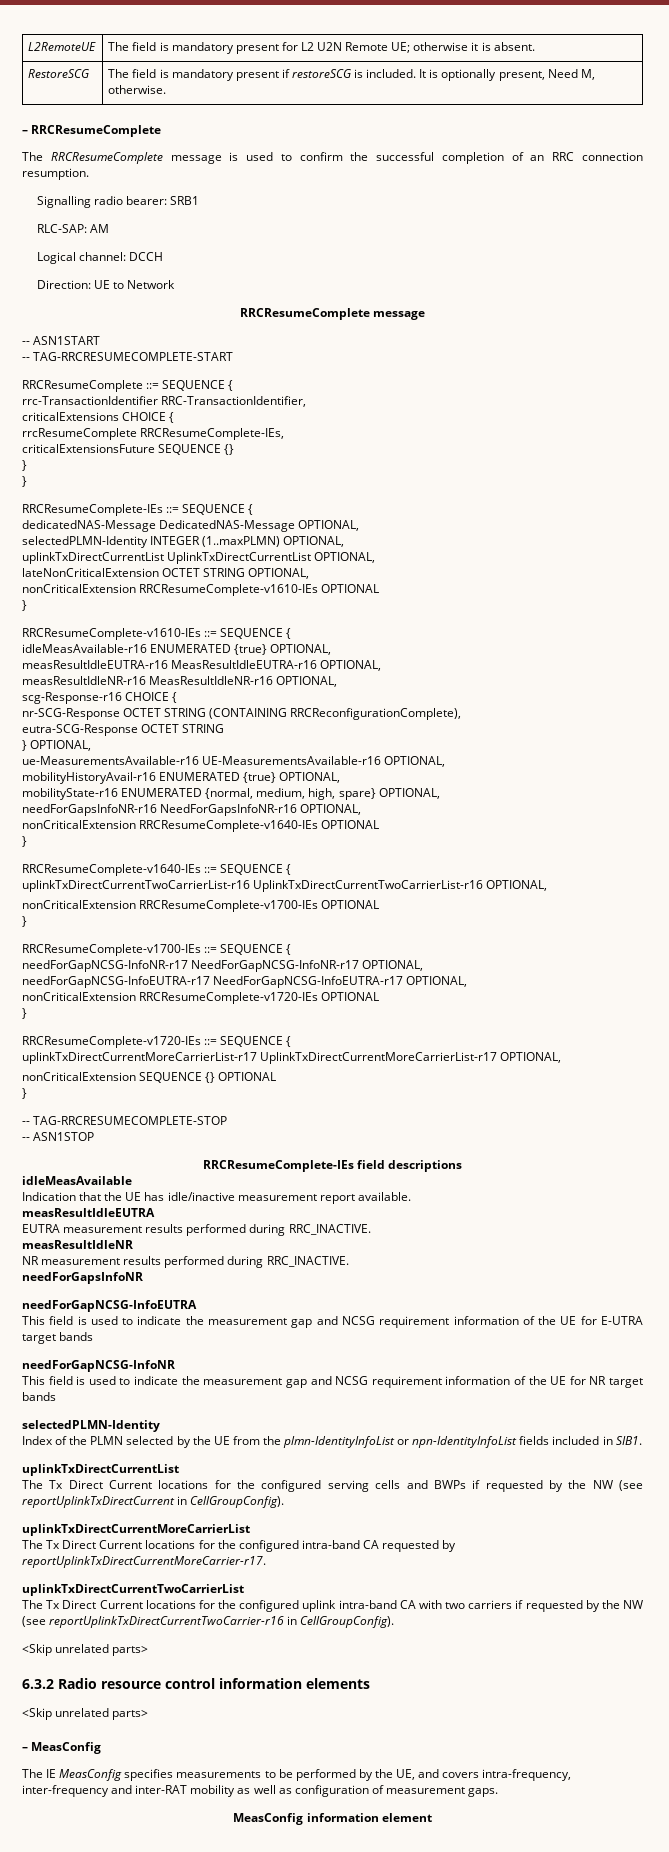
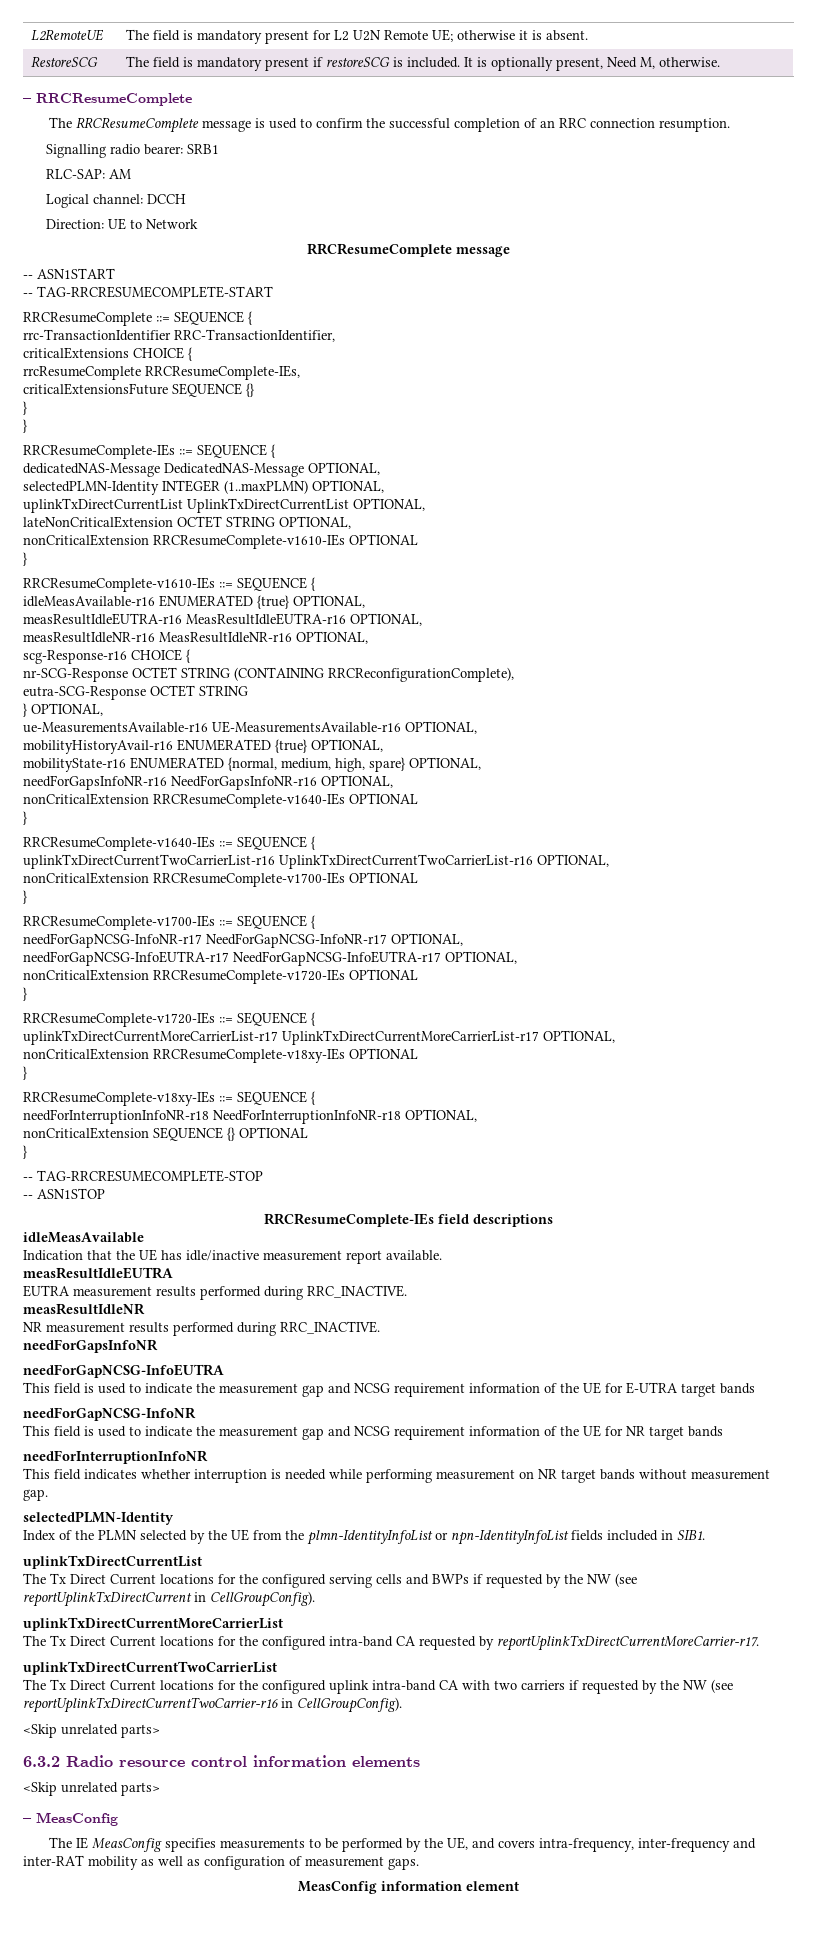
+ nonCriticalExtension RRCResumeComplete-v18xy-IEs OPTIONAL
+ }
+ RRCResumeComplete-v18xy-IEs ::= SEQUENCE {
+ needForInterruptionInfoNR-r18 NeedForInterruptionInfoNR-r18 OPTIONAL,
+ needForInterruptionInfoNR
+ This field indicates whether interruption is needed while performing measurement on NR target bands without measurement gap.

